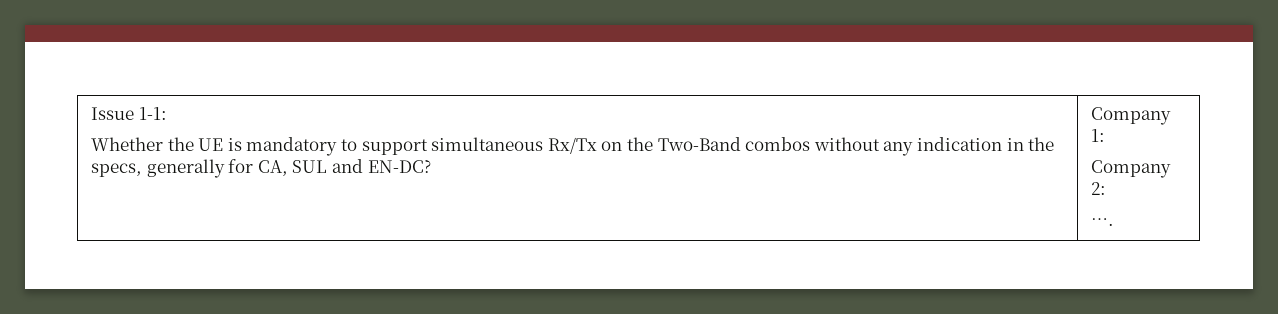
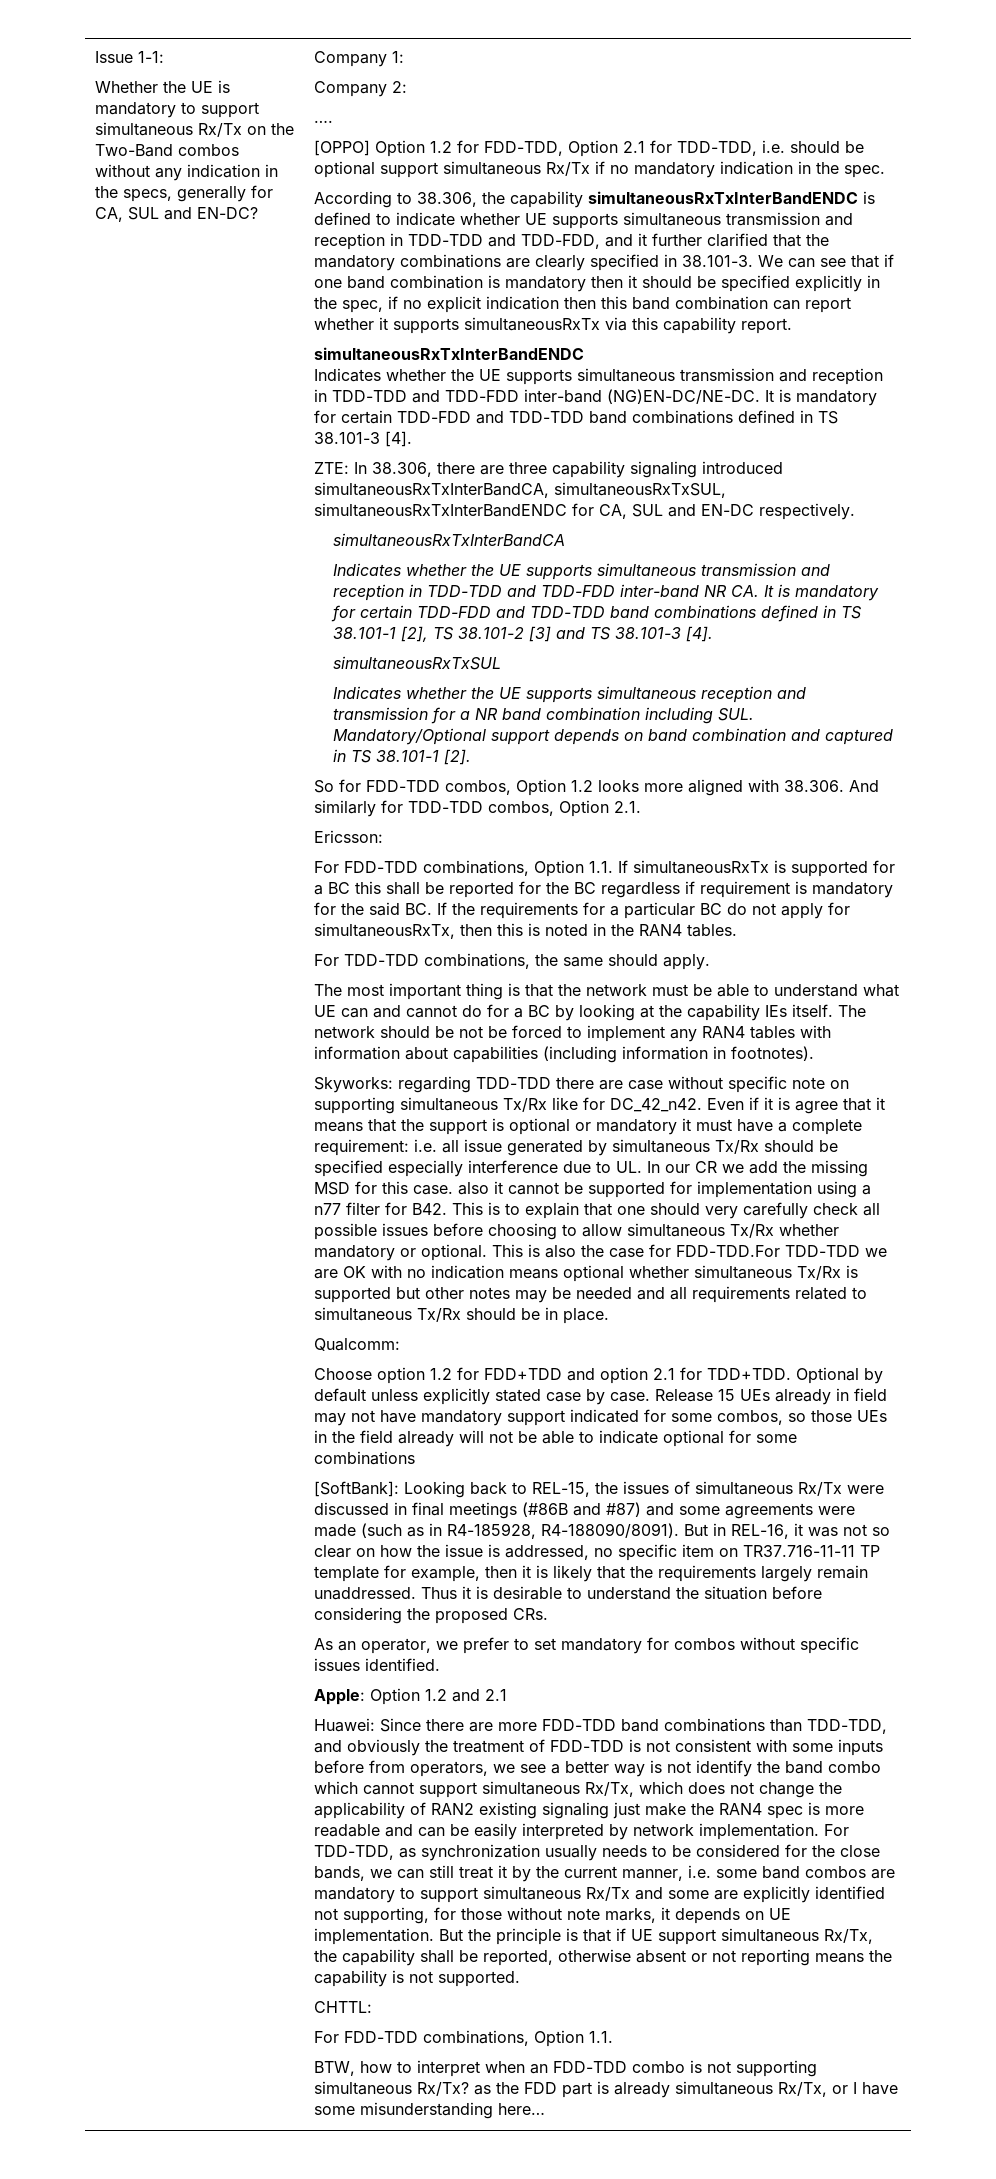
+ [OPPO] Option 1.2 for FDD-TDD, Option 2.1 for TDD-TDD, i.e. should be optional support simultaneous Rx/Tx if no mandatory indication in the spec.
+ According to 38.306, the capability simultaneousRxTxInterBandENDC is defined to indicate whether UE supports simultaneous transmission and reception in TDD-TDD and TDD-FDD, and it further clarified that the mandatory combinations are clearly specified in 38.101-3. We can see that if one band combination is mandatory then it should be specified explicitly in the spec, if no explicit indication then this band combination can report whether it supports simultaneousRxTx via this capability report.
+ simultaneousRxTxInterBandENDC
+ Indicates whether the UE supports simultaneous transmission and reception in TDD-TDD and TDD-FDD inter-band (NG)EN-DC/NE-DC. It is mandatory for certain TDD-FDD and TDD-TDD band combinations defined in TS 38.101-3 [4].
+ ZTE: In 38.306, there are three capability signaling introduced simultaneousRxTxInterBandCA, simultaneousRxTxSUL, simultaneousRxTxInterBandENDC for CA, SUL and EN-DC respectively.
+ simultaneousRxTxInterBandCA
+ Indicates whether the UE supports simultaneous transmission and reception in TDD-TDD and TDD-FDD inter-band NR CA. It is mandatory for certain TDD-FDD and TDD-TDD band combinations defined in TS 38.101-1 [2], TS 38.101-2 [3] and TS 38.101-3 [4].
+ simultaneousRxTxSUL
+ Indicates whether the UE supports simultaneous reception and transmission for a NR band combination including SUL. Mandatory/Optional support depends on band combination and captured in TS 38.101-1 [2].
+ So for FDD-TDD combos, Option 1.2 looks more aligned with 38.306. And similarly for TDD-TDD combos, Option 2.1.
+ Ericsson:
+ For FDD-TDD combinations, Option 1.1. If simultaneousRxTx is supported for a BC this shall be reported for the BC regardless if requirement is mandatory for the said BC. If the requirements for a particular BC do not apply for simultaneousRxTx, then this is noted in the RAN4 tables.
+ For TDD-TDD combinations, the same should apply.
+ The most important thing is that the network must be able to understand what UE can and cannot do for a BC by looking at the capability IEs itself. The network should be not be forced to implement any RAN4 tables with information about capabilities (including information in footnotes).
+ Skyworks: regarding TDD-TDD there are case without specific note on supporting simultaneous Tx/Rx like for DC_42_n42. Even if it is agree that it means that the support is optional or mandatory it must have a complete requirement: i.e. all issue generated by simultaneous Tx/Rx should be specified especially interference due to UL. In our CR we add the missing MSD for this case. also it cannot be supported for implementation using a n77 filter for B42. This is to explain that one should very carefully check all possible issues before choosing to allow simultaneous Tx/Rx whether mandatory or optional. This is also the case for FDD-TDD.For TDD-TDD we are OK with no indication means optional whether simultaneous Tx/Rx is supported but other notes may be needed and all requirements related to simultaneous Tx/Rx should be in place.
+ Qualcomm:
+ Choose option 1.2 for FDD+TDD and option 2.1 for TDD+TDD. Optional by default unless explicitly stated case by case. Release 15 UEs already in field may not have mandatory support indicated for some combos, so those UEs in the field already will not be able to indicate optional for some combinations
+ [SoftBank]: Looking back to REL-15, the issues of simultaneous Rx/Tx were discussed in final meetings (#86B and #87) and some agreements were made (such as in R4-185928, R4-188090/8091). But in REL-16, it was not so clear on how the issue is addressed, no specific item on TR37.716-11-11 TP template for example, then it is likely that the requirements largely remain unaddressed. Thus it is desirable to understand the situation before considering the proposed CRs.
+ As an operator, we prefer to set mandatory for combos without specific issues identified.
+ Apple: Option 1.2 and 2.1
+ Huawei: Since there are more FDD-TDD band combinations than TDD-TDD, and obviously the treatment of FDD-TDD is not consistent with some inputs before from operators, we see a better way is not identify the band combo which cannot support simultaneous Rx/Tx, which does not change the applicability of RAN2 existing signaling just make the RAN4 spec is more readable and can be easily interpreted by network implementation. For TDD-TDD, as synchronization usually needs to be considered for the close bands, we can still treat it by the current manner, i.e. some band combos are mandatory to support simultaneous Rx/Tx and some are explicitly identified not supporting, for those without note marks, it depends on UE implementation. But the principle is that if UE support simultaneous Rx/Tx, the capability shall be reported, otherwise absent or not reporting means the capability is not supported.
+ CHTTL:
+ For FDD-TDD combinations, Option 1.1.
+ BTW, how to interpret when an FDD-TDD combo is not supporting simultaneous Rx/Tx? as the FDD part is already simultaneous Rx/Tx, or I have some misunderstanding here…

